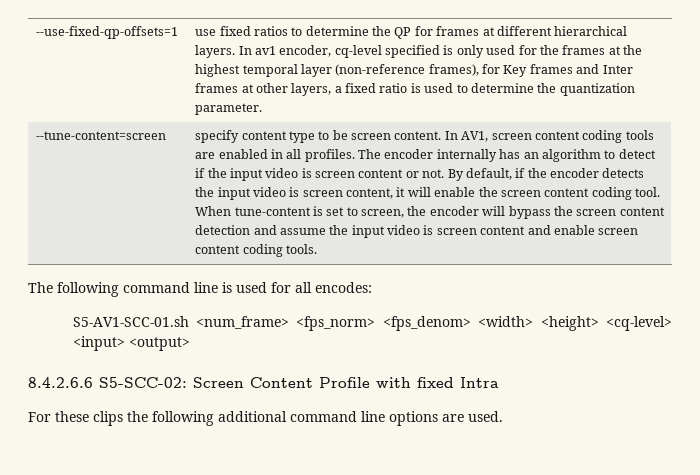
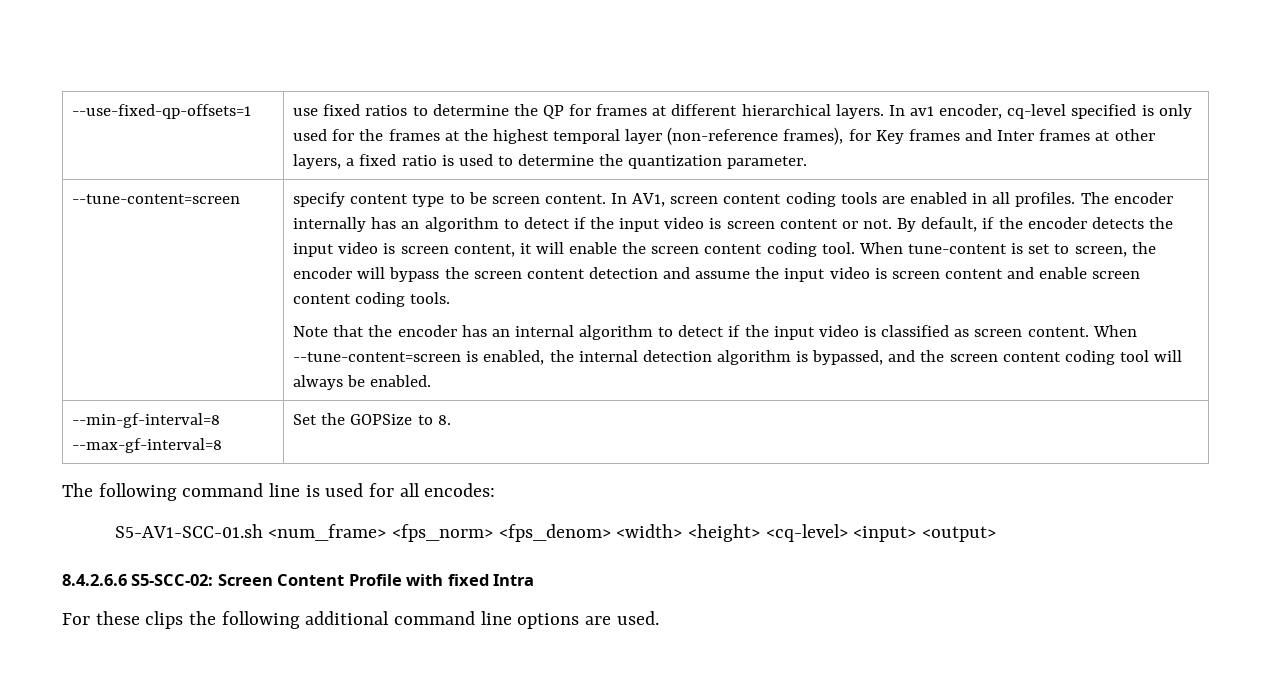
+ Note that the encoder has an internal algorithm to detect if the input video is classified as screen content. When --tune-content=screen is enabled, the internal detection algorithm is bypassed, and the screen content coding tool will always be enabled.
+ --min-gf-interval=8 --max-gf-interval=8 | Set the GOPSize to 8.

